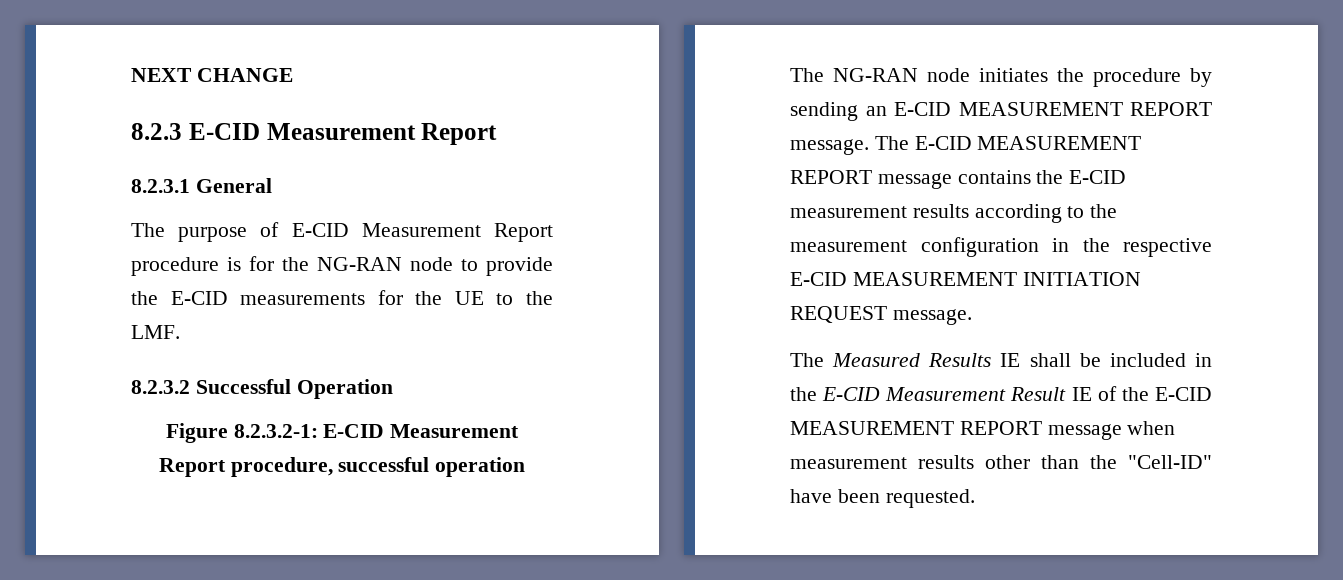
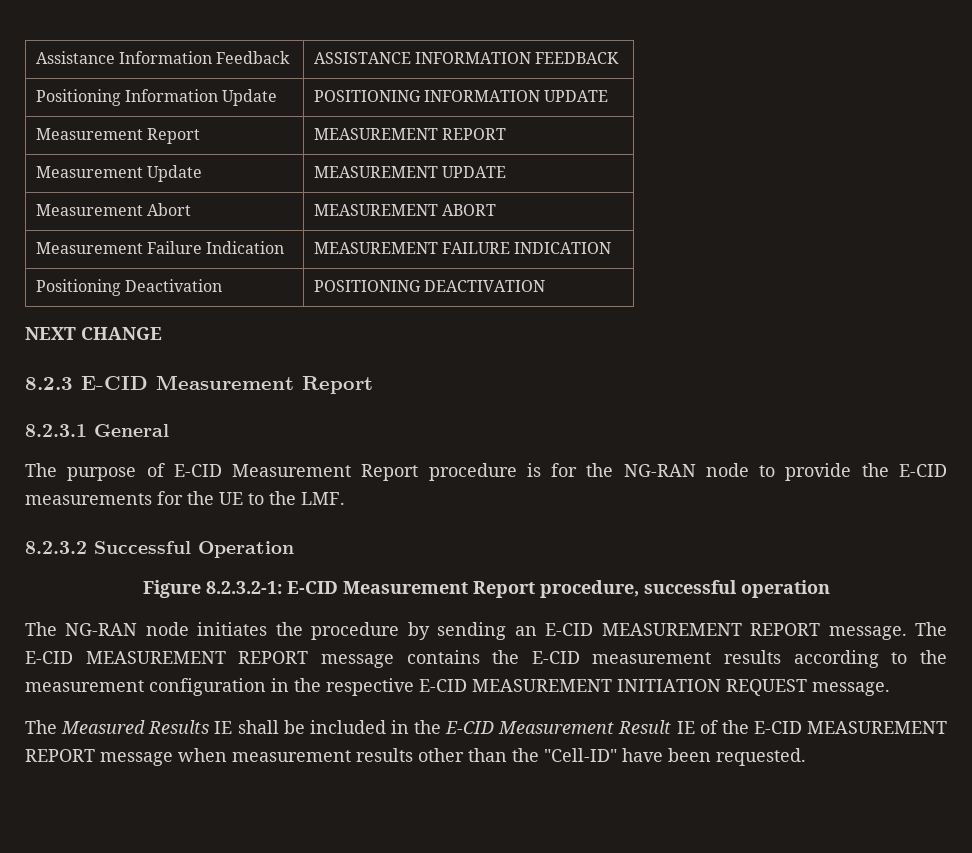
+ Assistance Information Feedback | ASSISTANCE INFORMATION FEEDBACK
+ Positioning Information Update | POSITIONING INFORMATION UPDATE
+ Measurement Report | MEASUREMENT REPORT
+ Measurement Update | MEASUREMENT UPDATE
+ Measurement Abort | MEASUREMENT ABORT
+ Measurement Failure Indication | MEASUREMENT FAILURE INDICATION
+ Positioning Deactivation | POSITIONING DEACTIVATION

